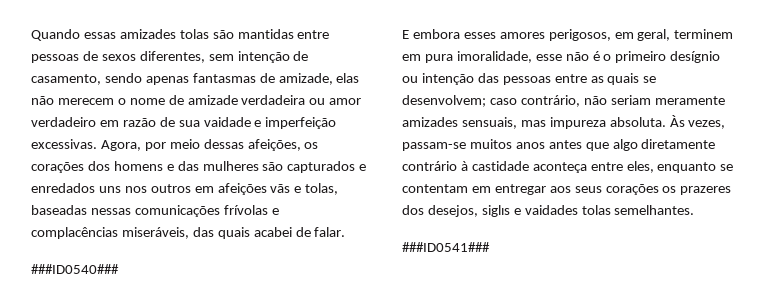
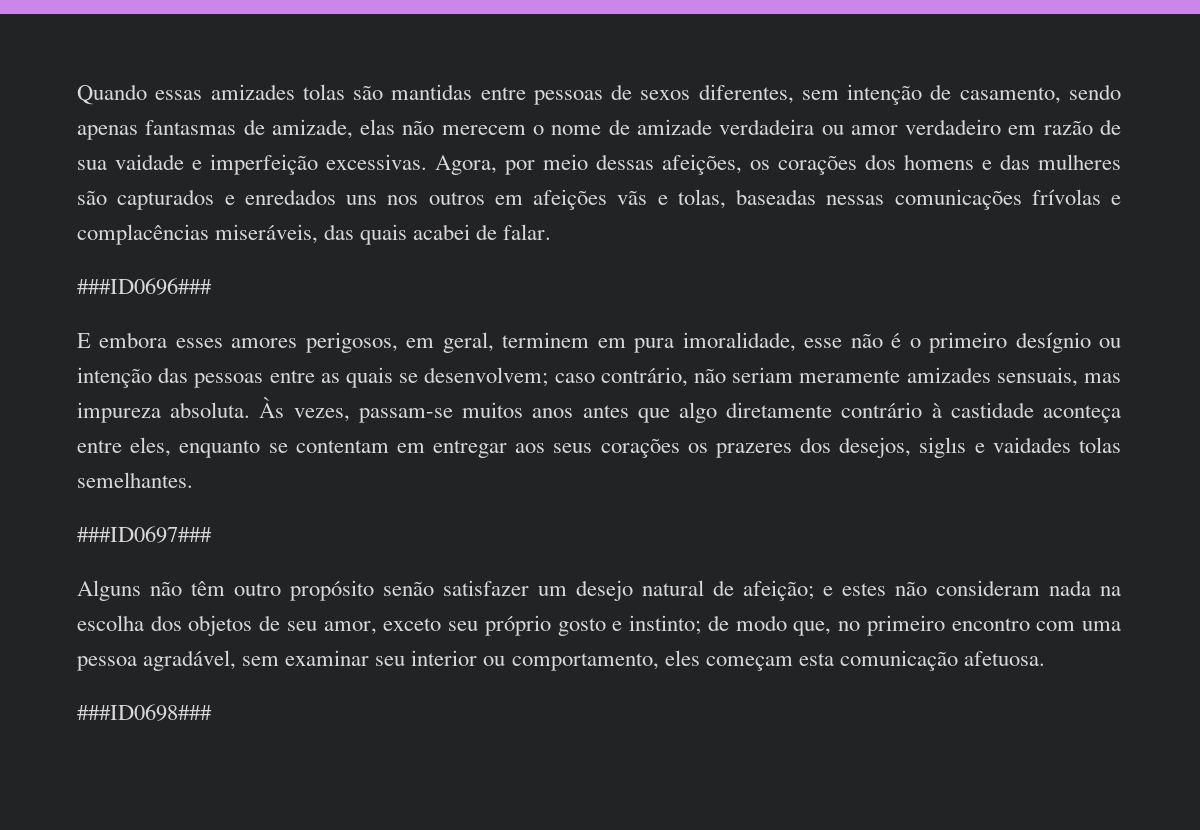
- ###ID0540###
+ ###ID0696###
- ###ID0541###
+ ###ID0697###
+ Alguns não têm outro propósito senão satisfazer um desejo natural de afeição; e estes não consideram nada na escolha dos objetos de seu amor, exceto seu próprio gosto e instinto; de modo que, no primeiro encontro com uma pessoa agradável, sem examinar seu interior ou comportamento, eles começam esta comunicação afetuosa.
+ ###ID0698###

